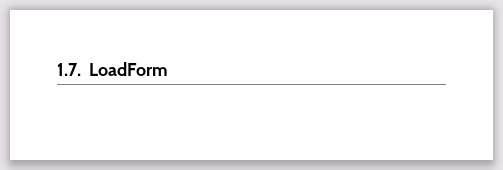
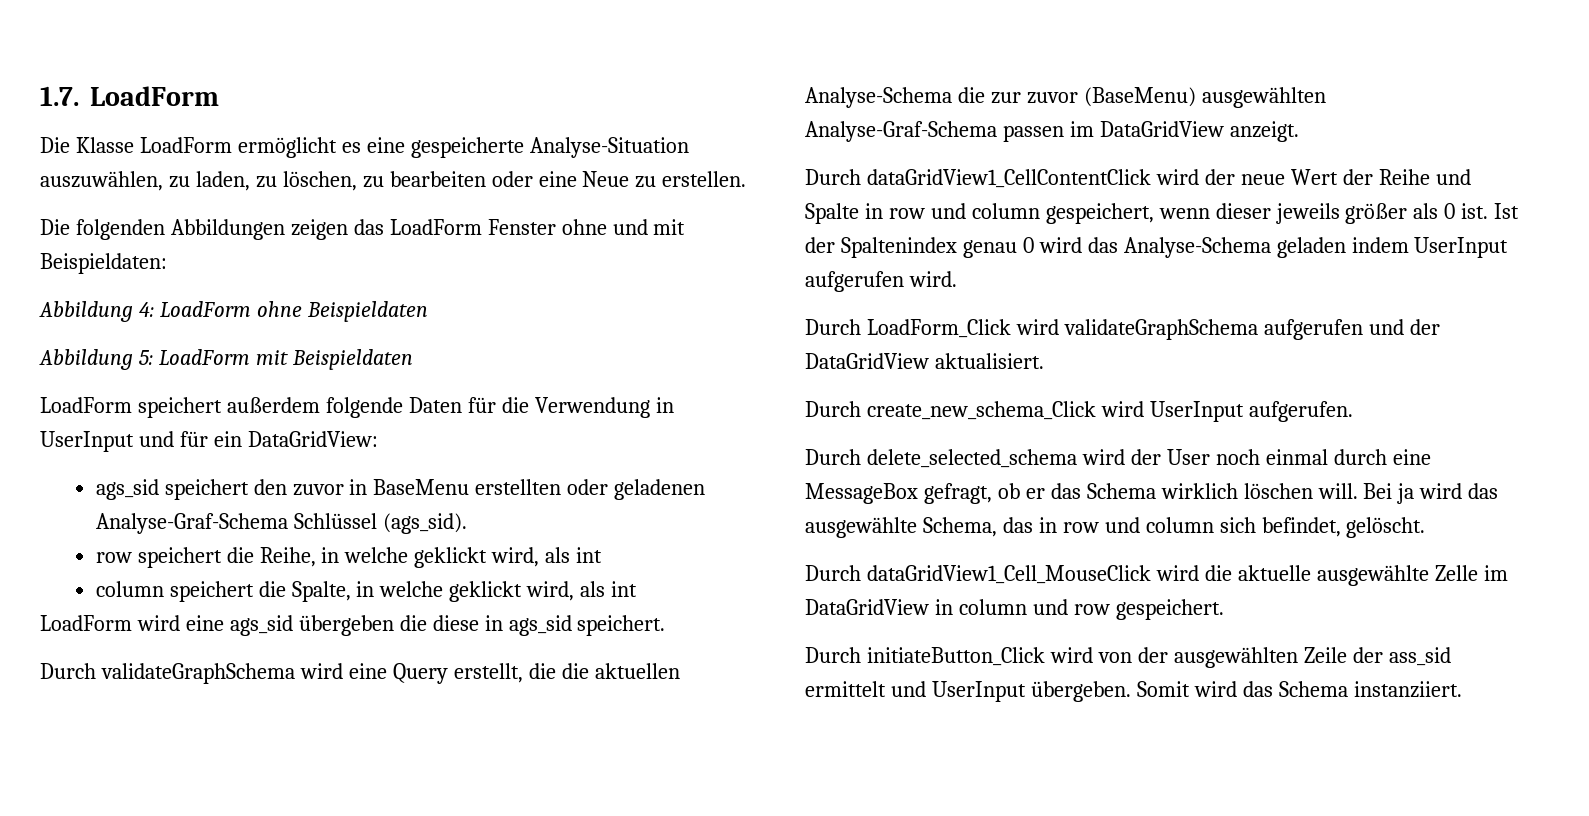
+ Die Klasse LoadForm ermöglicht es eine gespeicherte Analyse-Situation auszuwählen, zu laden, zu löschen, zu bearbeiten oder eine Neue zu erstellen.
+ Die folgenden Abbildungen zeigen das LoadForm Fenster ohne und mit Beispieldaten:
+ Abbildung 4: LoadForm ohne Beispieldaten
+ Abbildung 5: LoadForm mit Beispieldaten
+ LoadForm speichert außerdem folgende Daten für die Verwendung in UserInput und für ein DataGridView:
+ ags_sid speichert den zuvor in BaseMenu erstellten oder geladenen Analyse-Graf-Schema Schlüssel (ags_sid).
+ row speichert die Reihe, in welche geklickt wird, als int
+ column speichert die Spalte, in welche geklickt wird, als int
+ LoadForm wird eine ags_sid übergeben die diese in ags_sid speichert.
+ Durch validateGraphSchema wird eine Query erstellt, die die aktuellen Analyse-Schema die zur zuvor (BaseMenu) ausgewählten Analyse-Graf-Schema passen im DataGridView anzeigt.
+ Durch dataGridView1_CellContentClick wird der neue Wert der Reihe und Spalte in row und column gespeichert, wenn dieser jeweils größer als 0 ist. Ist der Spaltenindex genau 0 wird das Analyse-Schema geladen indem UserInput aufgerufen wird.
+ Durch LoadForm_Click wird validateGraphSchema aufgerufen und der DataGridView aktualisiert.
+ Durch create_new_schema_Click wird UserInput aufgerufen.
+ Durch delete_selected_schema wird der User noch einmal durch eine MessageBox gefragt, ob er das Schema wirklich löschen will. Bei ja wird das ausgewählte Schema, das in row und column sich befindet, gelöscht.
+ Durch dataGridView1_Cell_MouseClick wird die aktuelle ausgewählte Zelle im DataGridView in column und row gespeichert.
+ Durch initiateButton_Click wird von der ausgewählten Zeile der ass_sid ermittelt und UserInput übergeben. Somit wird das Schema instanziiert.

